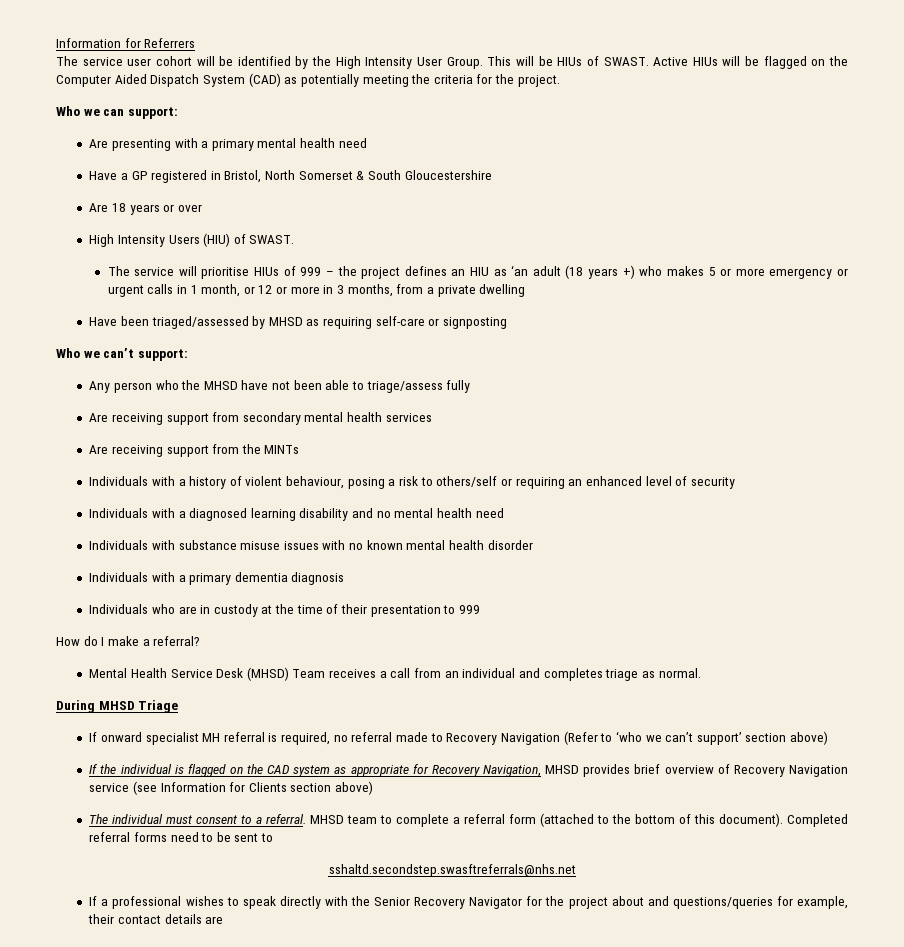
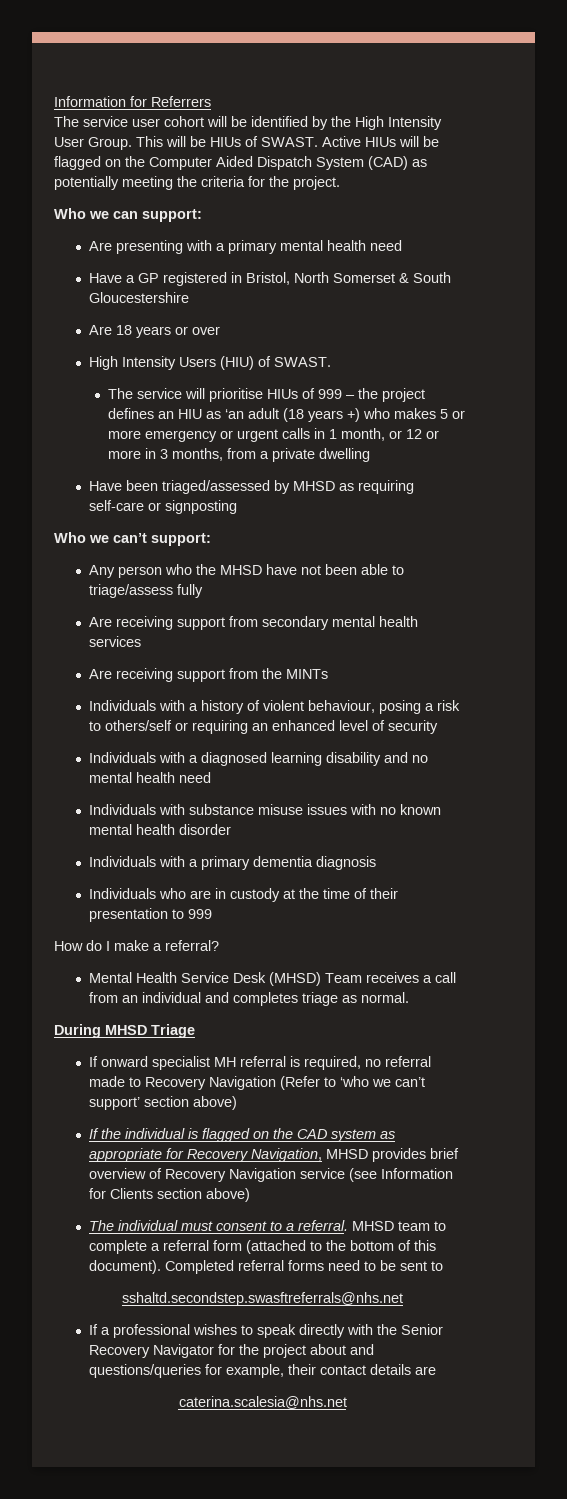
+ caterina.scalesia@nhs.net

